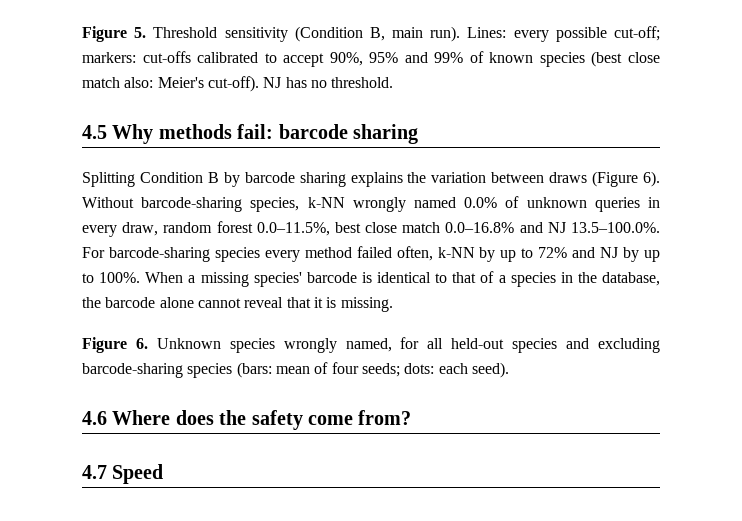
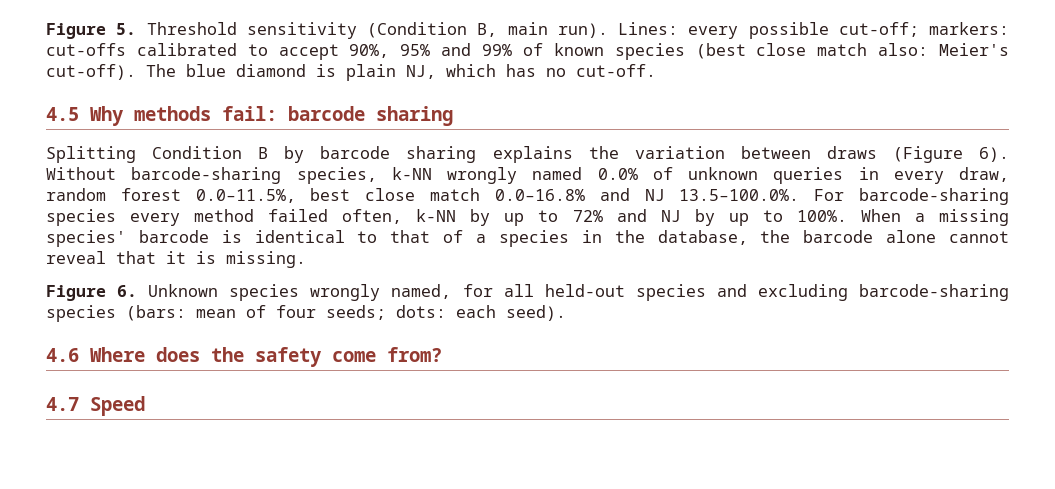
- NJ has no threshold.
+ The blue diamond is plain NJ, which has no cut-off.

